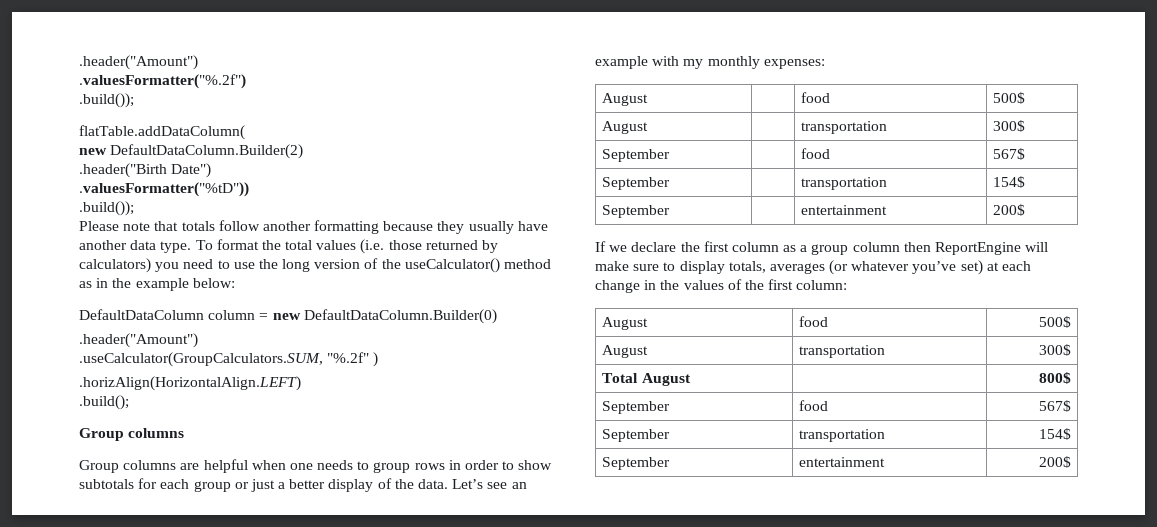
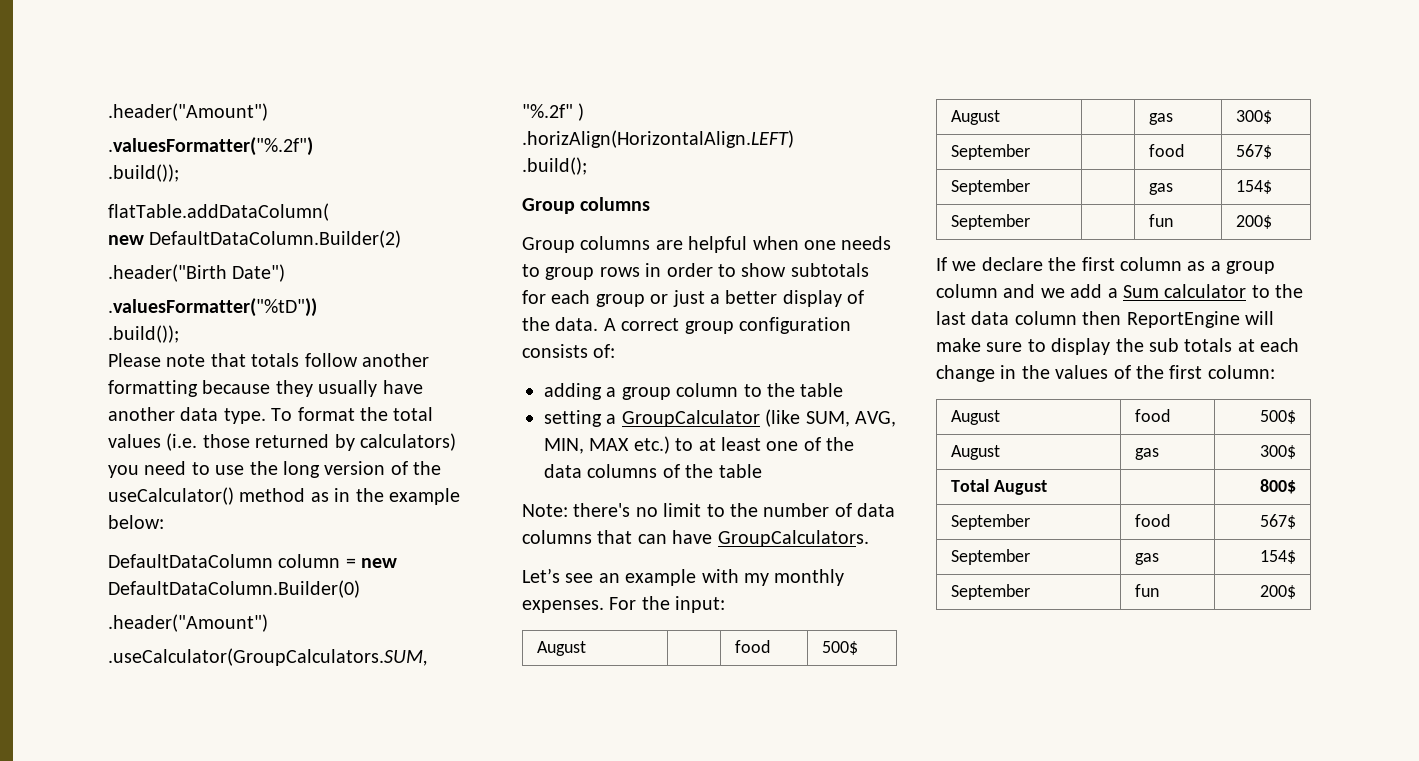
- Group columns are helpful when one needs to group rows in order to show subtotals for each group or just a better display of the data. Let’s see an example with my monthly expenses:
+ Group columns are helpful when one needs to group rows in order to show subtotals for each group or just a better display of the data. A correct group configuration consists of:
+ adding a group column to the table
+ setting a GroupCalculator (like SUM, AVG, MIN, MAX etc.) to at least one of the data columns of the table
+ Note: there's no limit to the number of data columns that can have GroupCalculators.
+ Let’s see an example with my monthly expenses. For the input:
- August | | transportation | 300$
+ August | | gas | 300$
- September | | transportation | 154$
+ September | | gas | 154$
- September | | entertainment | 200$
+ September | | fun | 200$
- If we declare the first column as a group column then ReportEngine will make sure to display totals, averages (or whatever you’ve set) at each change in the values of the first column:
+ If we declare the first column as a group column and we add a Sum calculator to the last data column then ReportEngine will make sure to display the sub totals at each change in the values of the first column:
- August | transportation | 300$
+ August | gas | 300$
- September | transportation | 154$
- September | entertainment | 200$
+ September | gas | 154$
+ September | fun | 200$

